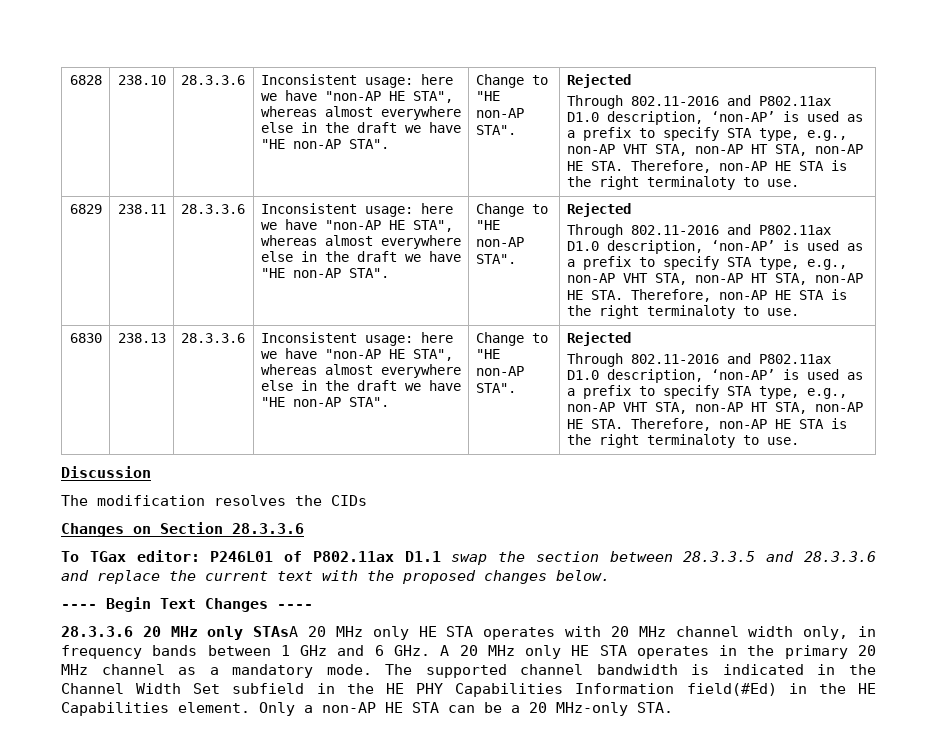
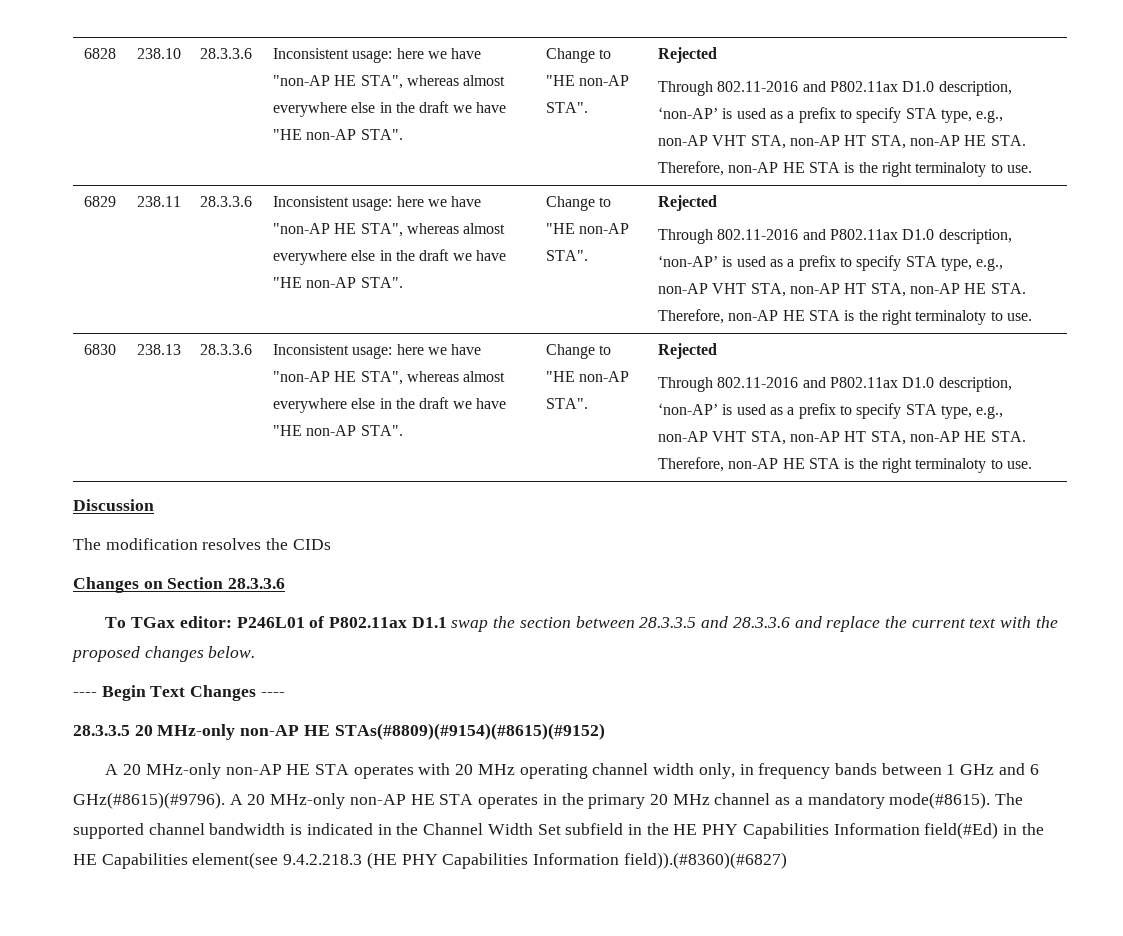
- 28.3.3.6 20 MHz only STAsA 20 MHz only HE STA operates with 20 MHz channel width only, in frequency bands between 1 GHz and 6 GHz. A 20 MHz only HE STA operates in the primary 20 MHz channel as a mandatory mode.
+ 28.3.3.5 20 MHz-only non-AP HE STAs(#8809)(#9154)(#8615)(#9152)
+ A 20 MHz-only non-AP HE STA operates with 20 MHz operating channel width only, in frequency bands between 1 GHz and 6 GHz(#8615)(#9796). A 20 MHz-only non-AP HE STA operates in the primary 20 MHz channel as a mandatory mode(#8615).
- The supported channel bandwidth is indicated in the Channel Width Set subfield in the HE PHY Capabilities Information field(#Ed) in the HE Capabilities element. Only a non-AP HE STA can be a 20 MHz-only STA.
+ The supported channel bandwidth is indicated in the Channel Width Set subfield in the HE PHY Capabilities Information field(#Ed) in the HE Capabilities element(see 9.4.2.218.3 (HE PHY Capabilities Information field)).(#8360)(#6827)

